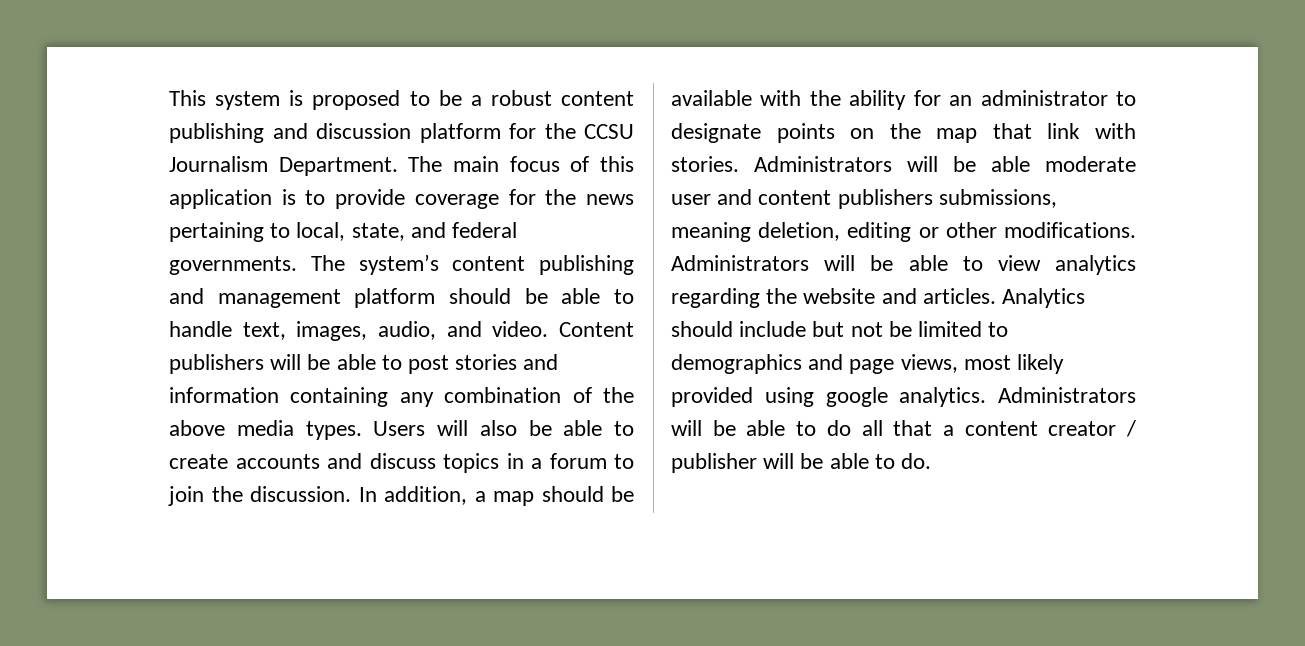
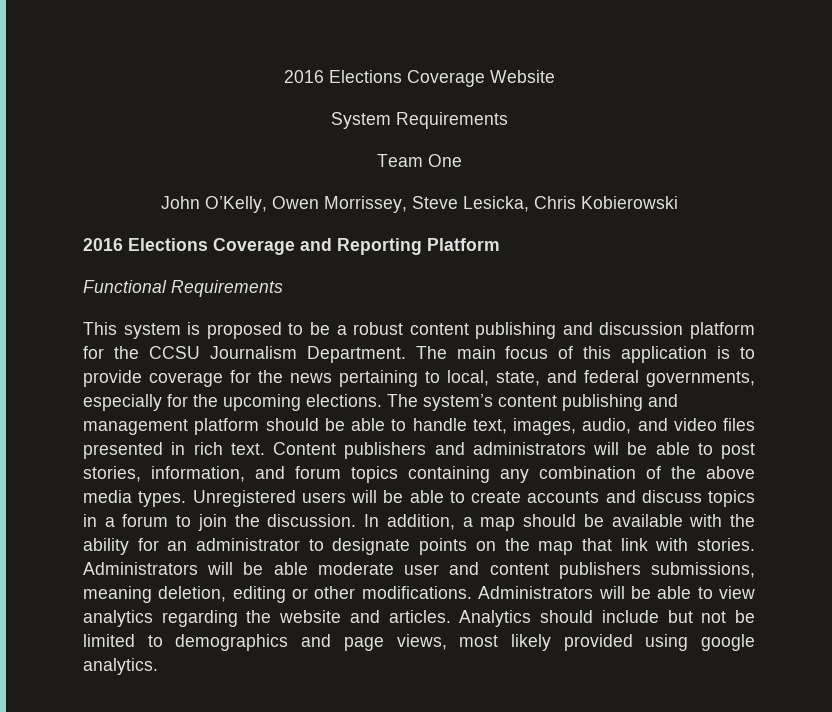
+ 2016 Elections Coverage Website
+ System Requirements
+ Team One
+ John O’Kelly, Owen Morrissey, Steve Lesicka, Chris Kobierowski
+ 2016 Elections Coverage and Reporting Platform
+ Functional Requirements
- The main focus of this application is to provide coverage for the news pertaining to local, state, and federal governments.
+ The main focus of this application is to provide coverage for the news pertaining to local, state, and federal governments, especially for the upcoming elections.
- The system’s content publishing and management platform should be able to handle text, images, audio, and video. Content publishers will be able to post stories and information containing any combination of the above media types.
+ The system’s content publishing and management platform should be able to handle text, images, audio, and video files presented in rich text. Content publishers and administrators will be able to post stories, information, and forum topics containing any combination of the above media types.
- Users will also be able to create accounts and discuss topics in a forum to join the discussion.
+ Unregistered users will be able to create accounts and discuss topics in a forum to join the discussion.
- Administrators will be able to do all that a content creator / publisher will be able to do.

